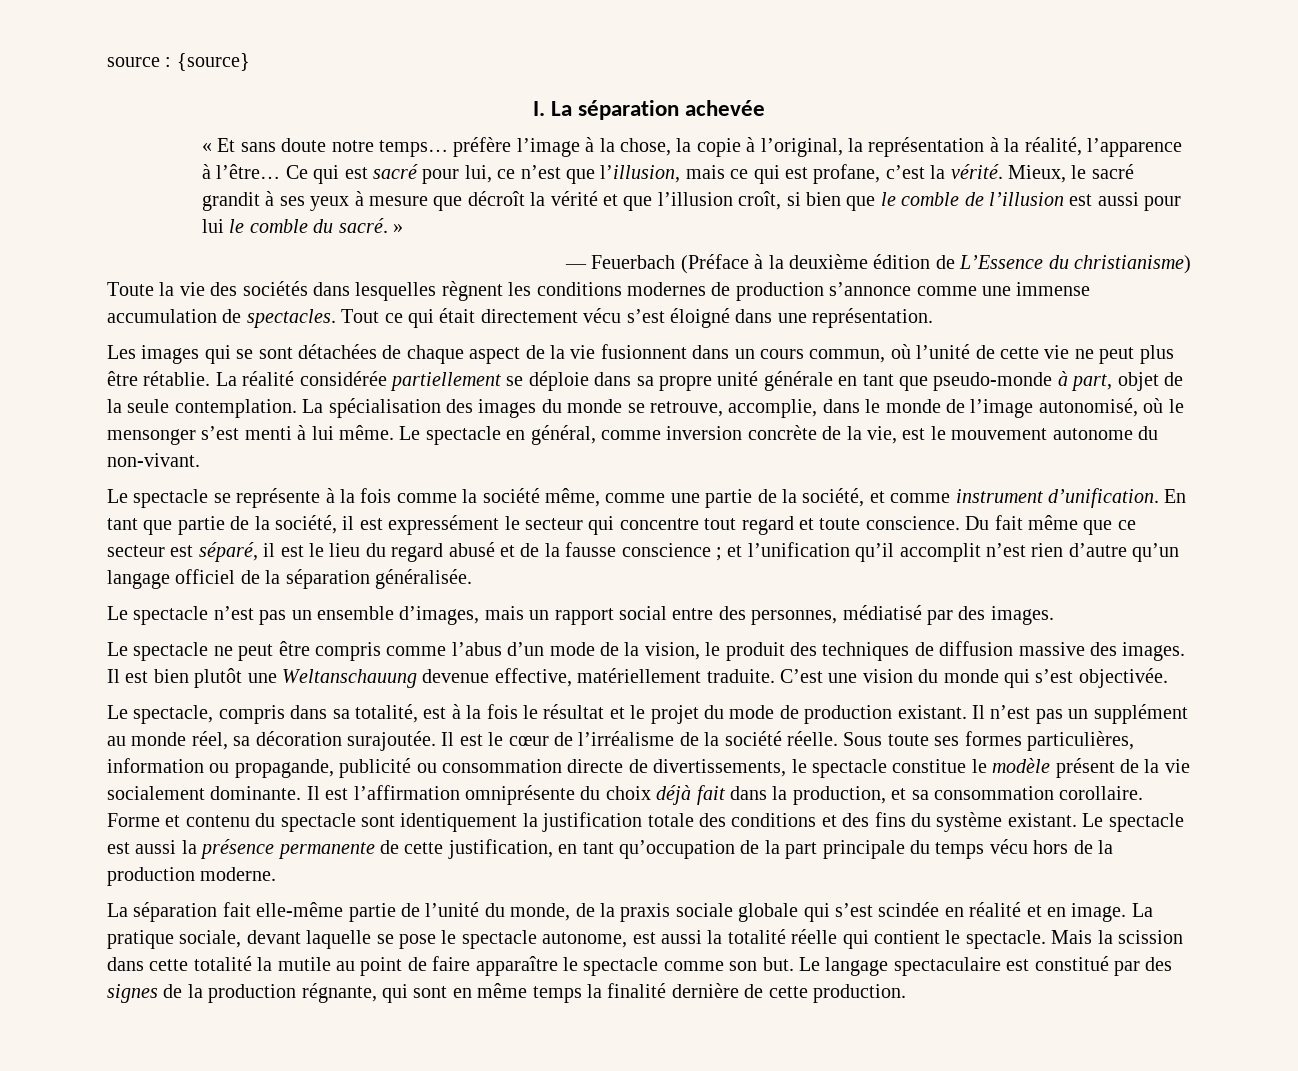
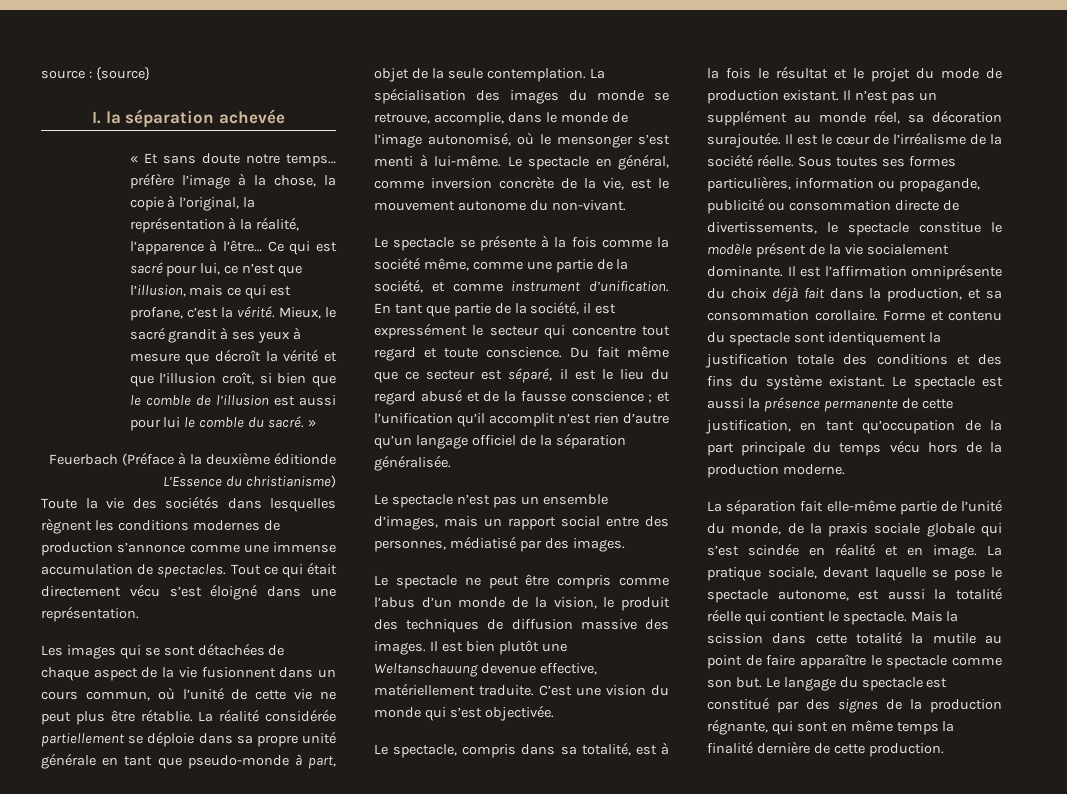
- I. La séparation achevée
+ I. la séparation achevée
- — Feuerbach (Préface à la deuxième édition de L’Essence du christianisme)
+ Feuerbach (Préface à la deuxième éditionde L’Essence du christianisme)
- La spécialisation des images du monde se retrouve, accomplie, dans le monde de l’image autonomisé, où le mensonger s’est menti à lui même.
+ La spécialisation des images du monde se retrouve, accomplie, dans le monde de l’image autonomisé, où le mensonger s’est menti à lui-même.
- Le spectacle se représente à la fois comme la société même, comme une partie de la société, et comme instrument d’unification.
+ Le spectacle se présente à la fois comme la société même, comme une partie de la société, et comme instrument d’unification.
- Le spectacle ne peut être compris comme l’abus d’un mode de la vision, le produit des techniques de diffusion massive des images.
+ Le spectacle ne peut être compris comme l’abus d’un monde de la vision, le produit des techniques de diffusion massive des images.
- Sous toute ses formes particulières, information ou propagande, publicité ou consommation directe de divertissements, le spectacle constitue le modèle présent de la vie socialement dominante.
+ Sous toutes ses formes particulières, information ou propagande, publicité ou consommation directe de divertissements, le spectacle constitue le modèle présent de la vie socialement dominante.
- Le langage spectaculaire est constitué par des signes de la production régnante, qui sont en même temps la finalité dernière de cette production.
+ Le langage du spectacle est constitué par des signes de la production régnante, qui sont en même temps la finalité dernière de cette production.

